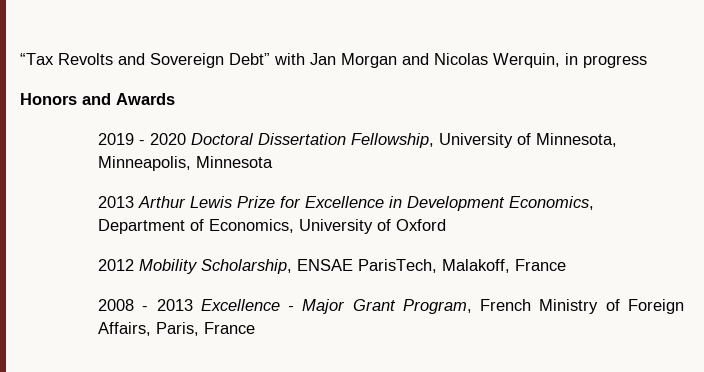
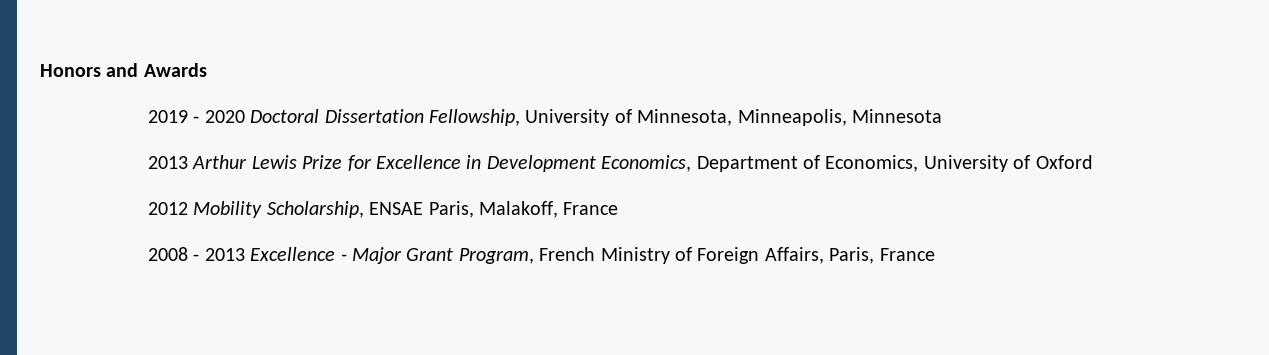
- “Tax Revolts and Sovereign Debt” with Jan Morgan and Nicolas Werquin, in progress
- 2012 Mobility Scholarship, ENSAE ParisTech, Malakoff, France
+ 2012 Mobility Scholarship, ENSAE Paris, Malakoff, France

